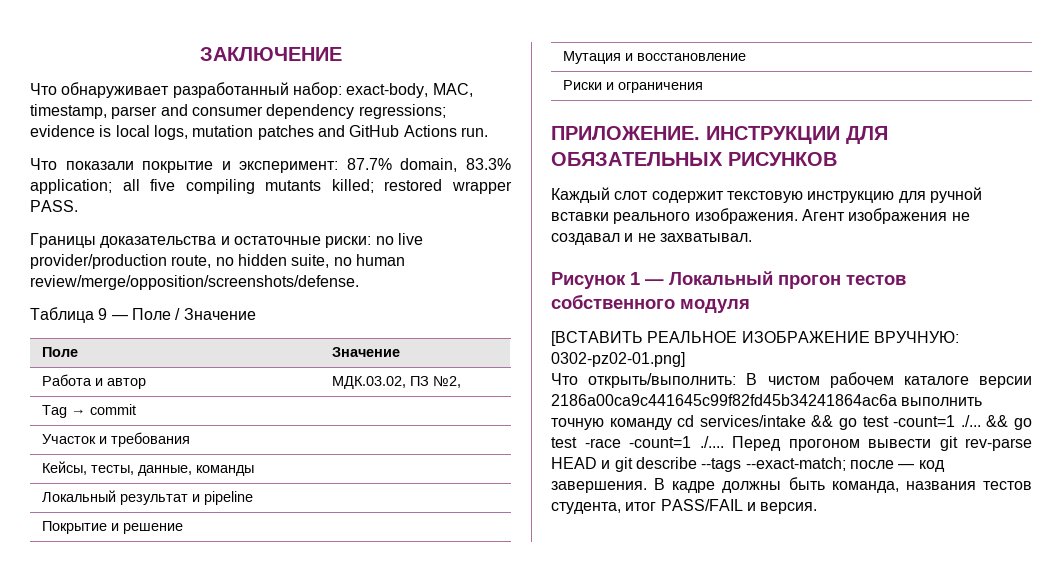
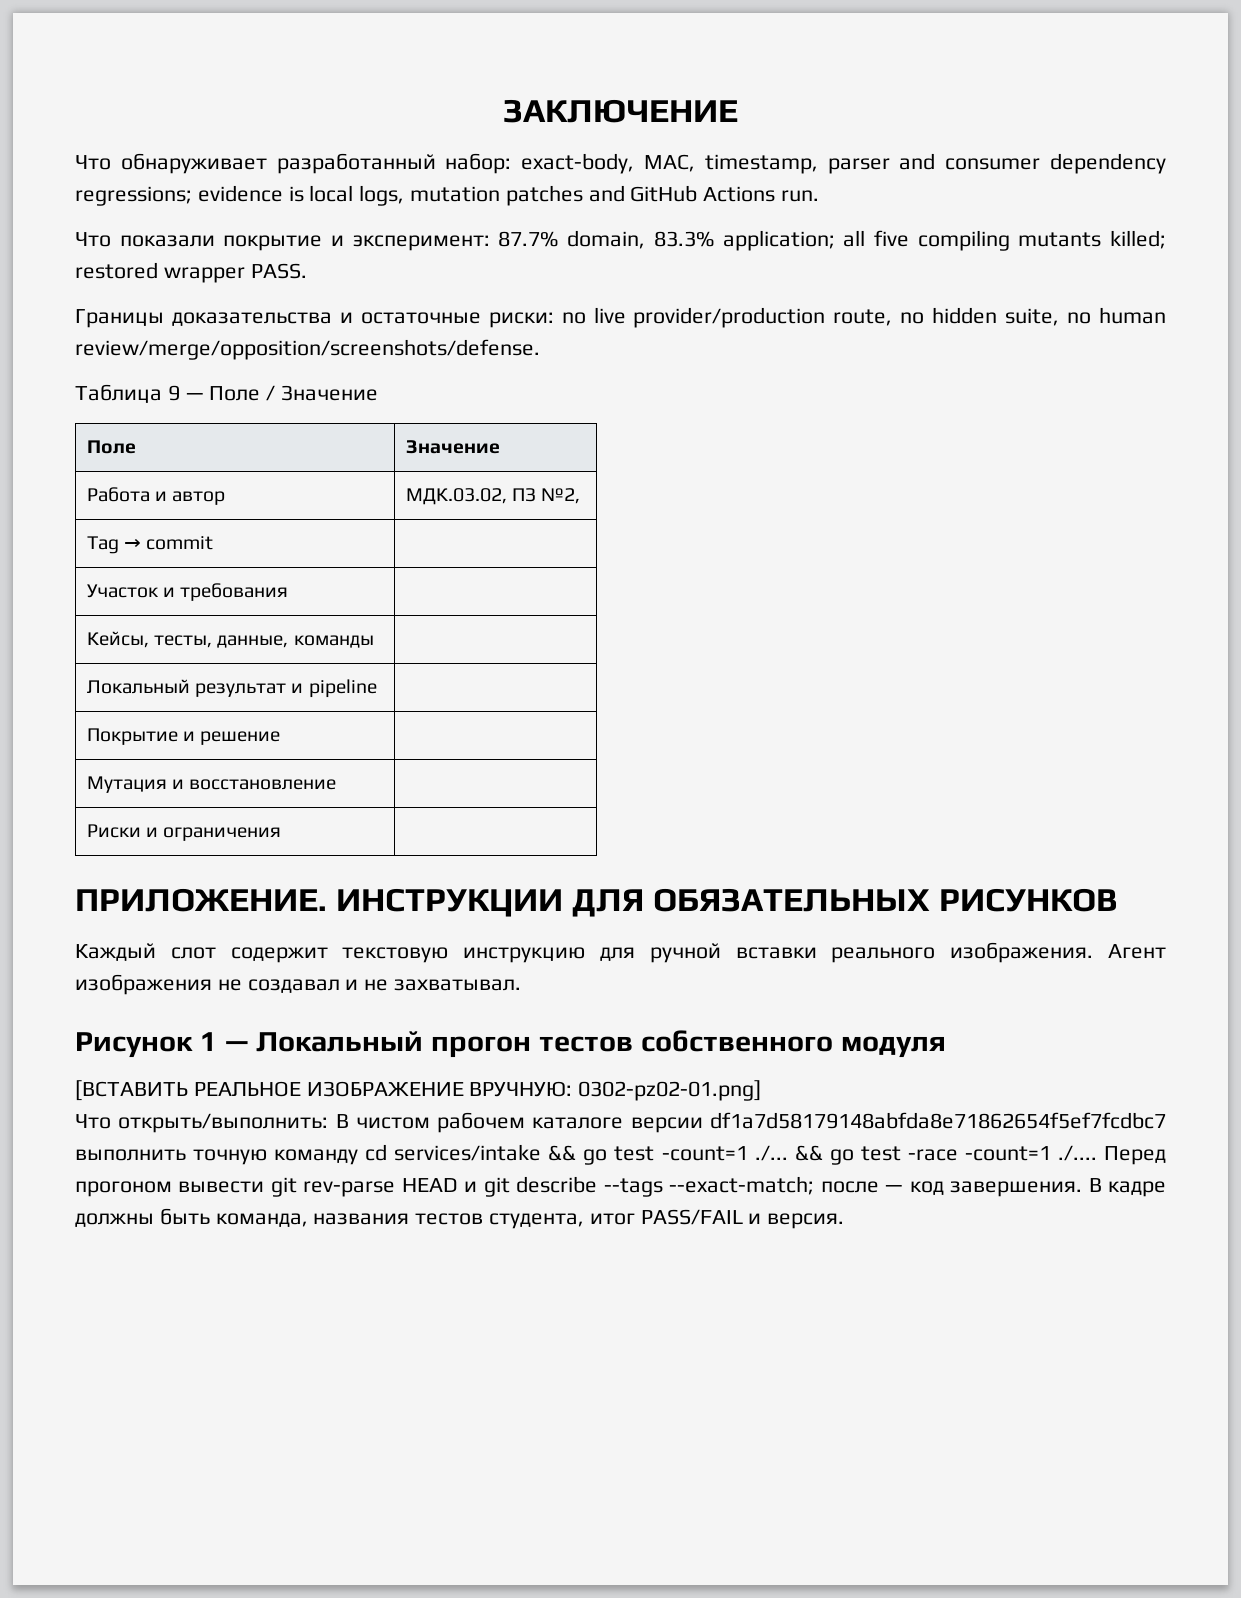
- Что открыть/выполнить: В чистом рабочем каталоге версии 2186a00ca9c441645c99f82fd45b34241864ac6a выполнить точную команду cd services/intake && go test -count=1 ./...
+ Что открыть/выполнить: В чистом рабочем каталоге версии df1a7d58179148abfda8e71862654f5ef7fcdbc7 выполнить точную команду cd services/intake && go test -count=1 ./...

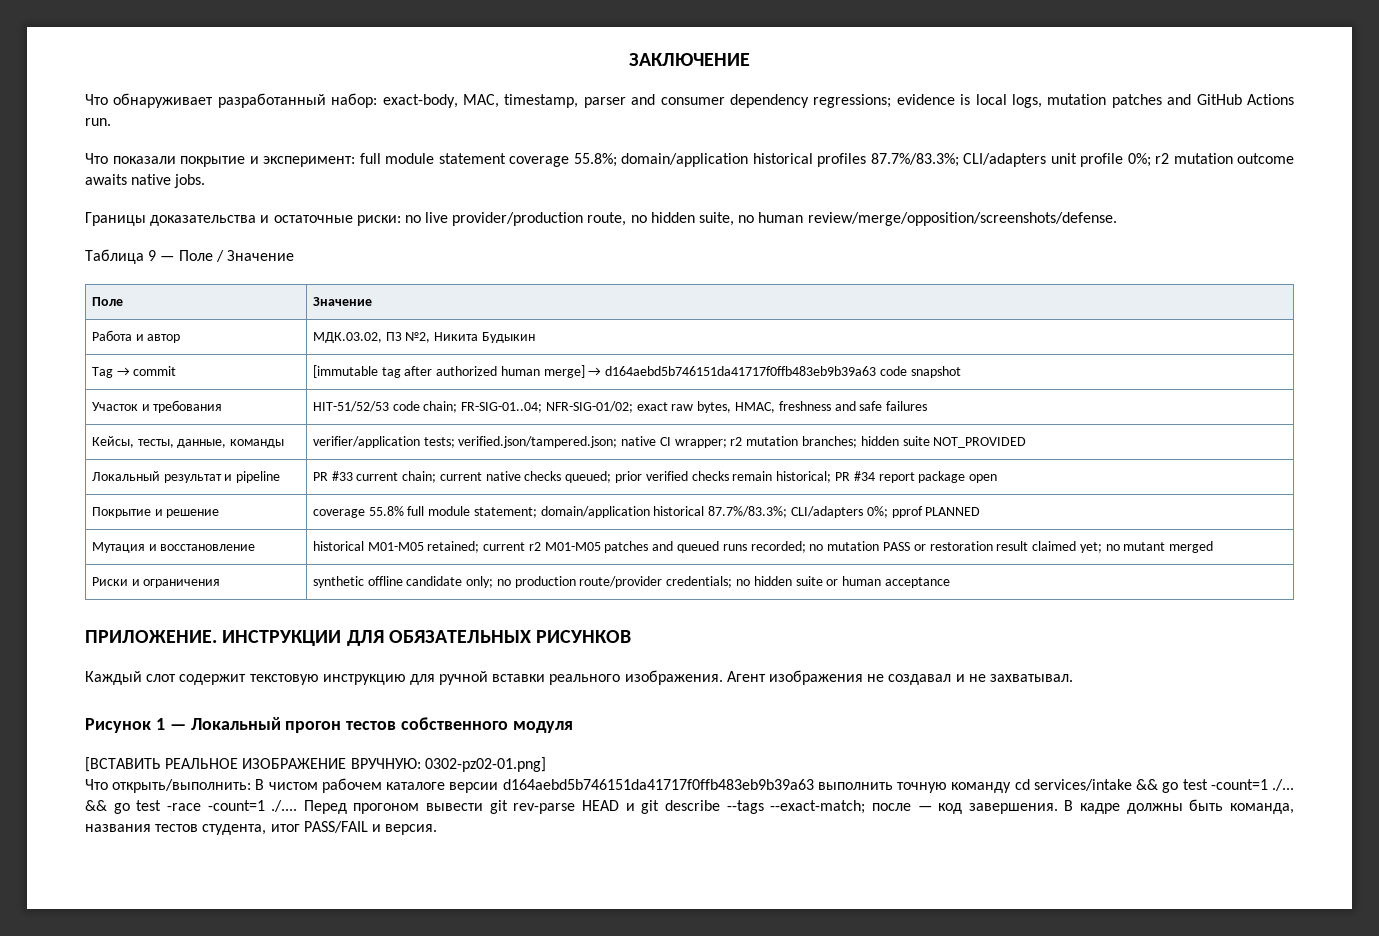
- Что показали покрытие и эксперимент: 87.7% domain, 83.3% application; all five compiling mutants killed; restored wrapper PASS.
+ Что показали покрытие и эксперимент: full module statement coverage 55.8%; domain/application historical profiles 87.7%/83.3%; CLI/adapters unit profile 0%; r2 mutation outcome awaits native jobs.
- Работа и автор | МДК.03.02, ПЗ №2,
+ Работа и автор | МДК.03.02, ПЗ №2, Никита Будыкин
- Tag → commit |
- Участок и требования |
- Кейсы, тесты, данные, команды |
- Локальный результат и pipeline |
- Покрытие и решение |
- Мутация и восстановление |
- Риски и ограничения |
+ Tag → commit | [immutable tag after authorized human merge] → d164aebd5b746151da41717f0ffb483eb9b39a63 code snapshot
+ Участок и требования | HIT-51/52/53 code chain; FR-SIG-01..04; NFR-SIG-01/02; exact raw bytes, HMAC, freshness and safe failures
+ Кейсы, тесты, данные, команды | verifier/application tests; verified.json/tampered.json; native CI wrapper; r2 mutation branches; hidden suite NOT_PROVIDED
+ Локальный результат и pipeline | PR #33 current chain; current native checks queued; prior verified checks remain historical; PR #34 report package open
+ Покрытие и решение | coverage 55.8% full module statement; domain/application historical 87.7%/83.3%; CLI/adapters 0%; pprof PLANNED
+ Мутация и восстановление | historical M01-M05 retained; current r2 M01-M05 patches and queued runs recorded; no mutation PASS or restoration result claimed yet; no mutant merged
+ Риски и ограничения | synthetic offline candidate only; no production route/provider credentials; no hidden suite or human acceptance
- Что открыть/выполнить: В чистом рабочем каталоге версии df1a7d58179148abfda8e71862654f5ef7fcdbc7 выполнить точную команду cd services/intake && go test -count=1 ./...
+ Что открыть/выполнить: В чистом рабочем каталоге версии d164aebd5b746151da41717f0ffb483eb9b39a63 выполнить точную команду cd services/intake && go test -count=1 ./...

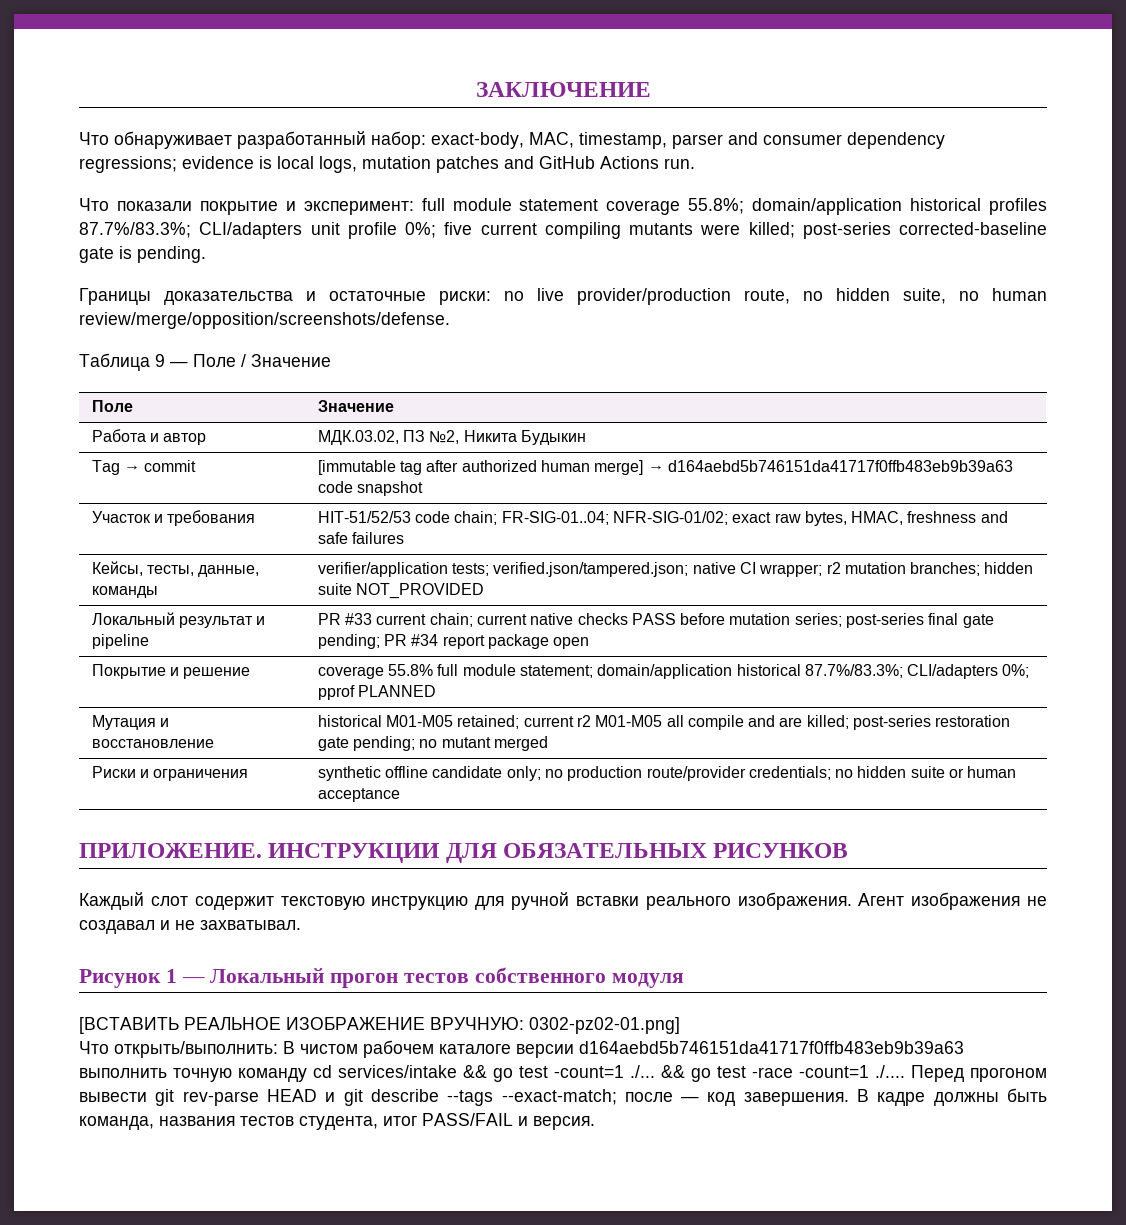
- Что показали покрытие и эксперимент: full module statement coverage 55.8%; domain/application historical profiles 87.7%/83.3%; CLI/adapters unit profile 0%; r2 mutation outcome awaits native jobs.
+ Что показали покрытие и эксперимент: full module statement coverage 55.8%; domain/application historical profiles 87.7%/83.3%; CLI/adapters unit profile 0%; five current compiling mutants were killed; post-series corrected-baseline gate is pending.
- Локальный результат и pipeline | PR #33 current chain; current native checks queued; prior verified checks remain historical; PR #34 report package open
+ Локальный результат и pipeline | PR #33 current chain; current native checks PASS before mutation series; post-series final gate pending; PR #34 report package open
- Мутация и восстановление | historical M01-M05 retained; current r2 M01-M05 patches and queued runs recorded; no mutation PASS or restoration result claimed yet; no mutant merged
+ Мутация и восстановление | historical M01-M05 retained; current r2 M01-M05 all compile and are killed; post-series restoration gate pending; no mutant merged

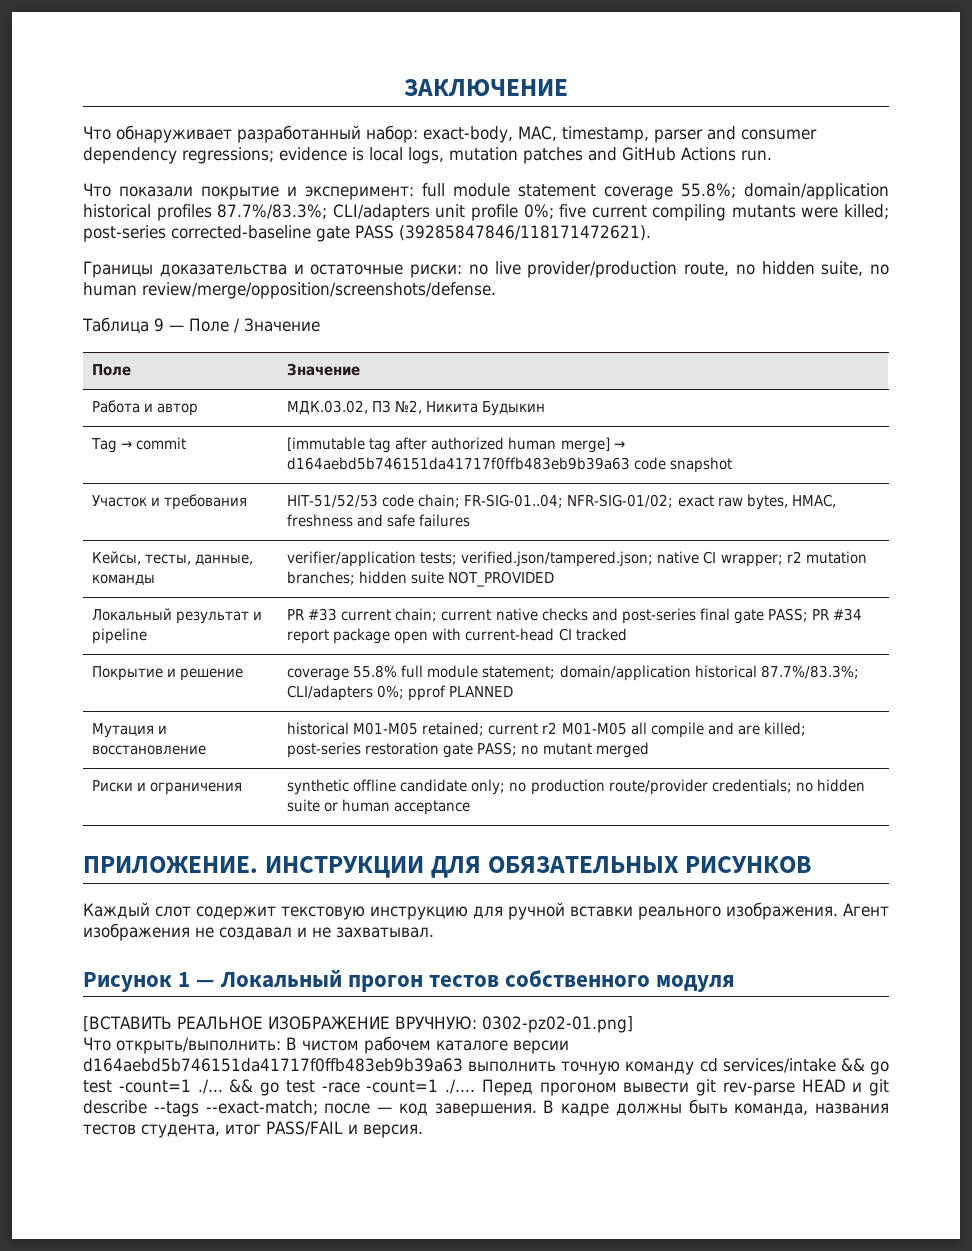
- Что показали покрытие и эксперимент: full module statement coverage 55.8%; domain/application historical profiles 87.7%/83.3%; CLI/adapters unit profile 0%; five current compiling mutants were killed; post-series corrected-baseline gate is pending.
+ Что показали покрытие и эксперимент: full module statement coverage 55.8%; domain/application historical profiles 87.7%/83.3%; CLI/adapters unit profile 0%; five current compiling mutants were killed; post-series corrected-baseline gate PASS (39285847846/118171472621).
- Локальный результат и pipeline | PR #33 current chain; current native checks PASS before mutation series; post-series final gate pending; PR #34 report package open
+ Локальный результат и pipeline | PR #33 current chain; current native checks and post-series final gate PASS; PR #34 report package open with current-head CI tracked
- Мутация и восстановление | historical M01-M05 retained; current r2 M01-M05 all compile and are killed; post-series restoration gate pending; no mutant merged
+ Мутация и восстановление | historical M01-M05 retained; current r2 M01-M05 all compile and are killed; post-series restoration gate PASS; no mutant merged

